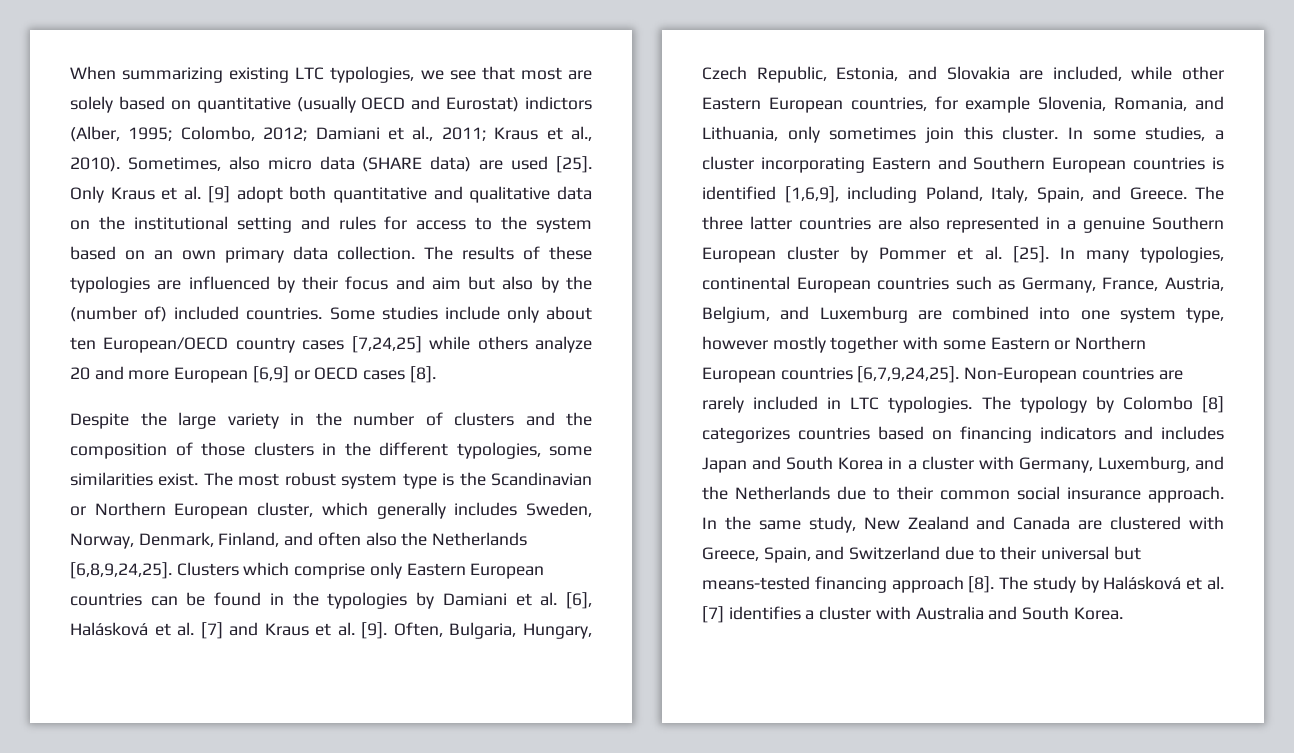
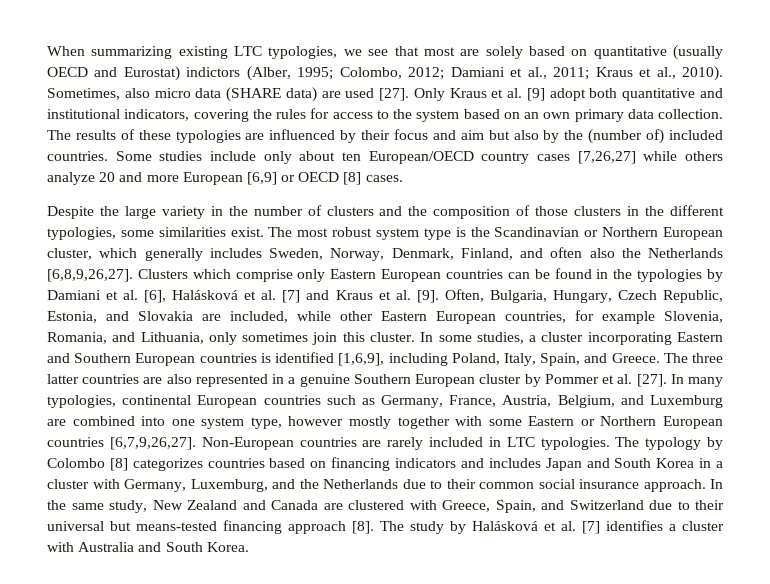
- Sometimes, also micro data (SHARE data) are used [25].
+ Sometimes, also micro data (SHARE data) are used [27].
- Only Kraus et al. [9] adopt both quantitative and qualitative data on the institutional setting and rules for access to the system based on an own primary data collection.
+ Only Kraus et al. [9] adopt both quantitative and institutional indicators, covering the rules for access to the system based on an own primary data collection.
- Some studies include only about ten European/OECD country cases [7,24,25] while others analyze 20 and more European [6,9] or OECD cases [8].
+ Some studies include only about ten European/OECD country cases [7,26,27] while others analyze 20 and more European [6,9] or OECD [8] cases.
- The most robust system type is the Scandinavian or Northern European cluster, which generally includes Sweden, Norway, Denmark, Finland, and often also the Netherlands [6,8,9,24,25].
+ The most robust system type is the Scandinavian or Northern European cluster, which generally includes Sweden, Norway, Denmark, Finland, and often also the Netherlands [6,8,9,26,27].
- The three latter countries are also represented in a genuine Southern European cluster by Pommer et al. [25].
+ The three latter countries are also represented in a genuine Southern European cluster by Pommer et al. [27].
- In many typologies, continental European countries such as Germany, France, Austria, Belgium, and Luxemburg are combined into one system type, however mostly together with some Eastern or Northern European countries [6,7,9,24,25].
+ In many typologies, continental European countries such as Germany, France, Austria, Belgium, and Luxemburg are combined into one system type, however mostly together with some Eastern or Northern European countries [6,7,9,26,27].

